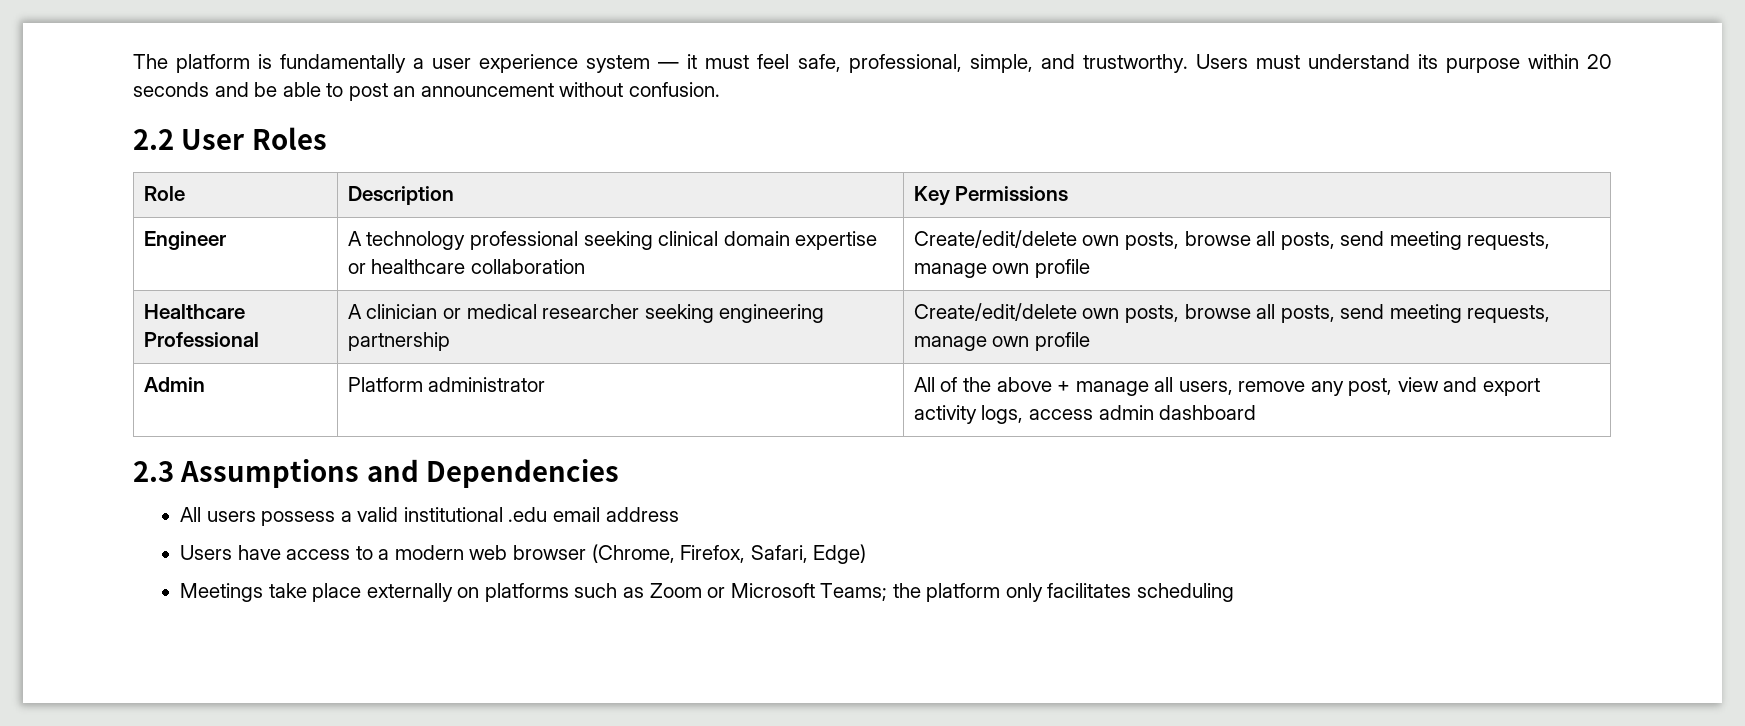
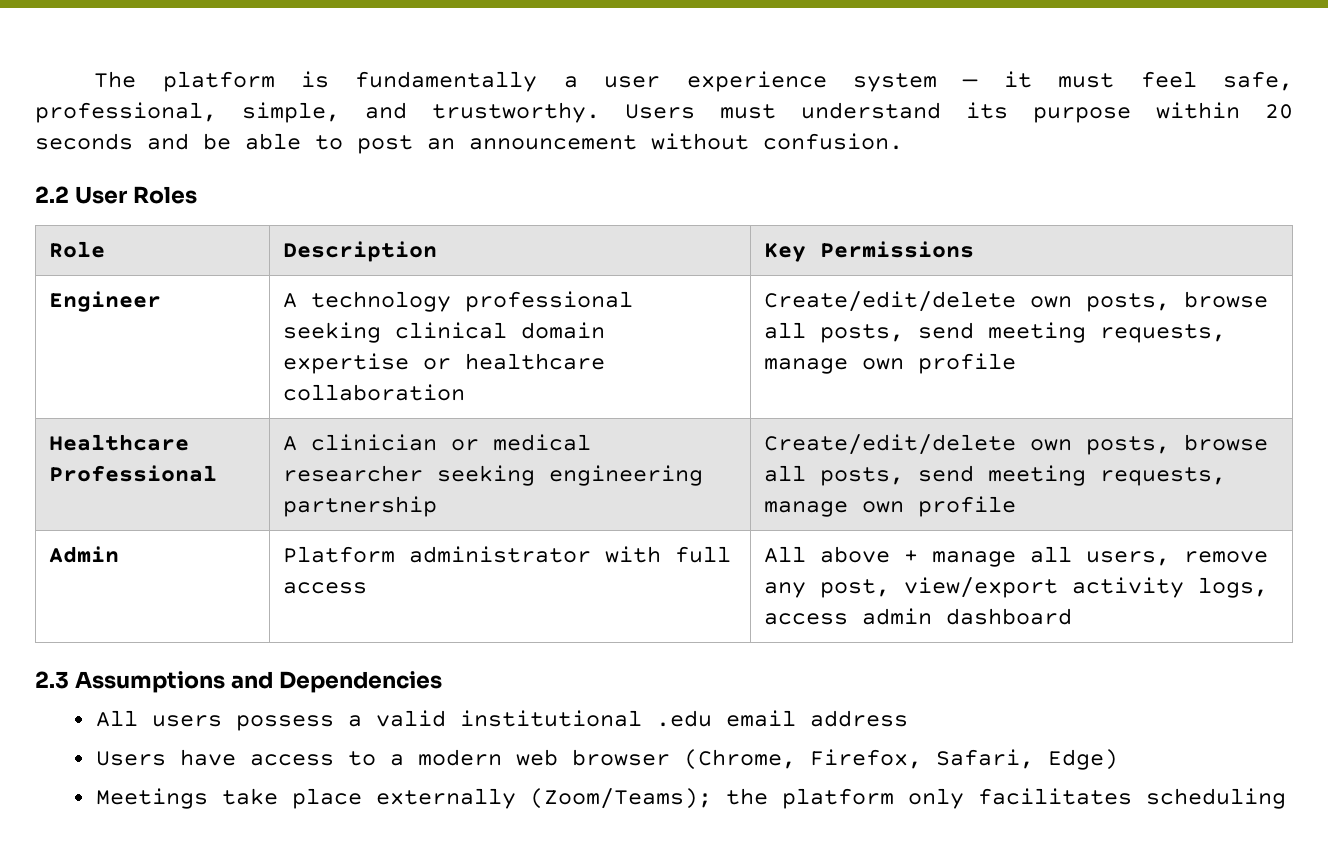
- Admin | Platform administrator | All of the above + manage all users, remove any post, view and export activity logs, access admin dashboard
+ Admin | Platform administrator with full access | All above + manage all users, remove any post, view/export activity logs, access admin dashboard
- Meetings take place externally on platforms such as Zoom or Microsoft Teams; the platform only facilitates scheduling
+ Meetings take place externally (Zoom/Teams); the platform only facilitates scheduling

